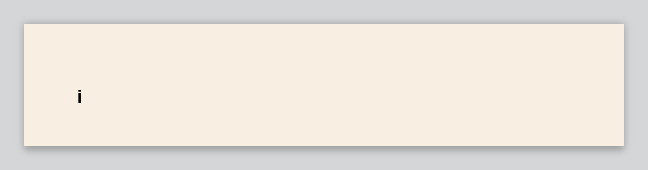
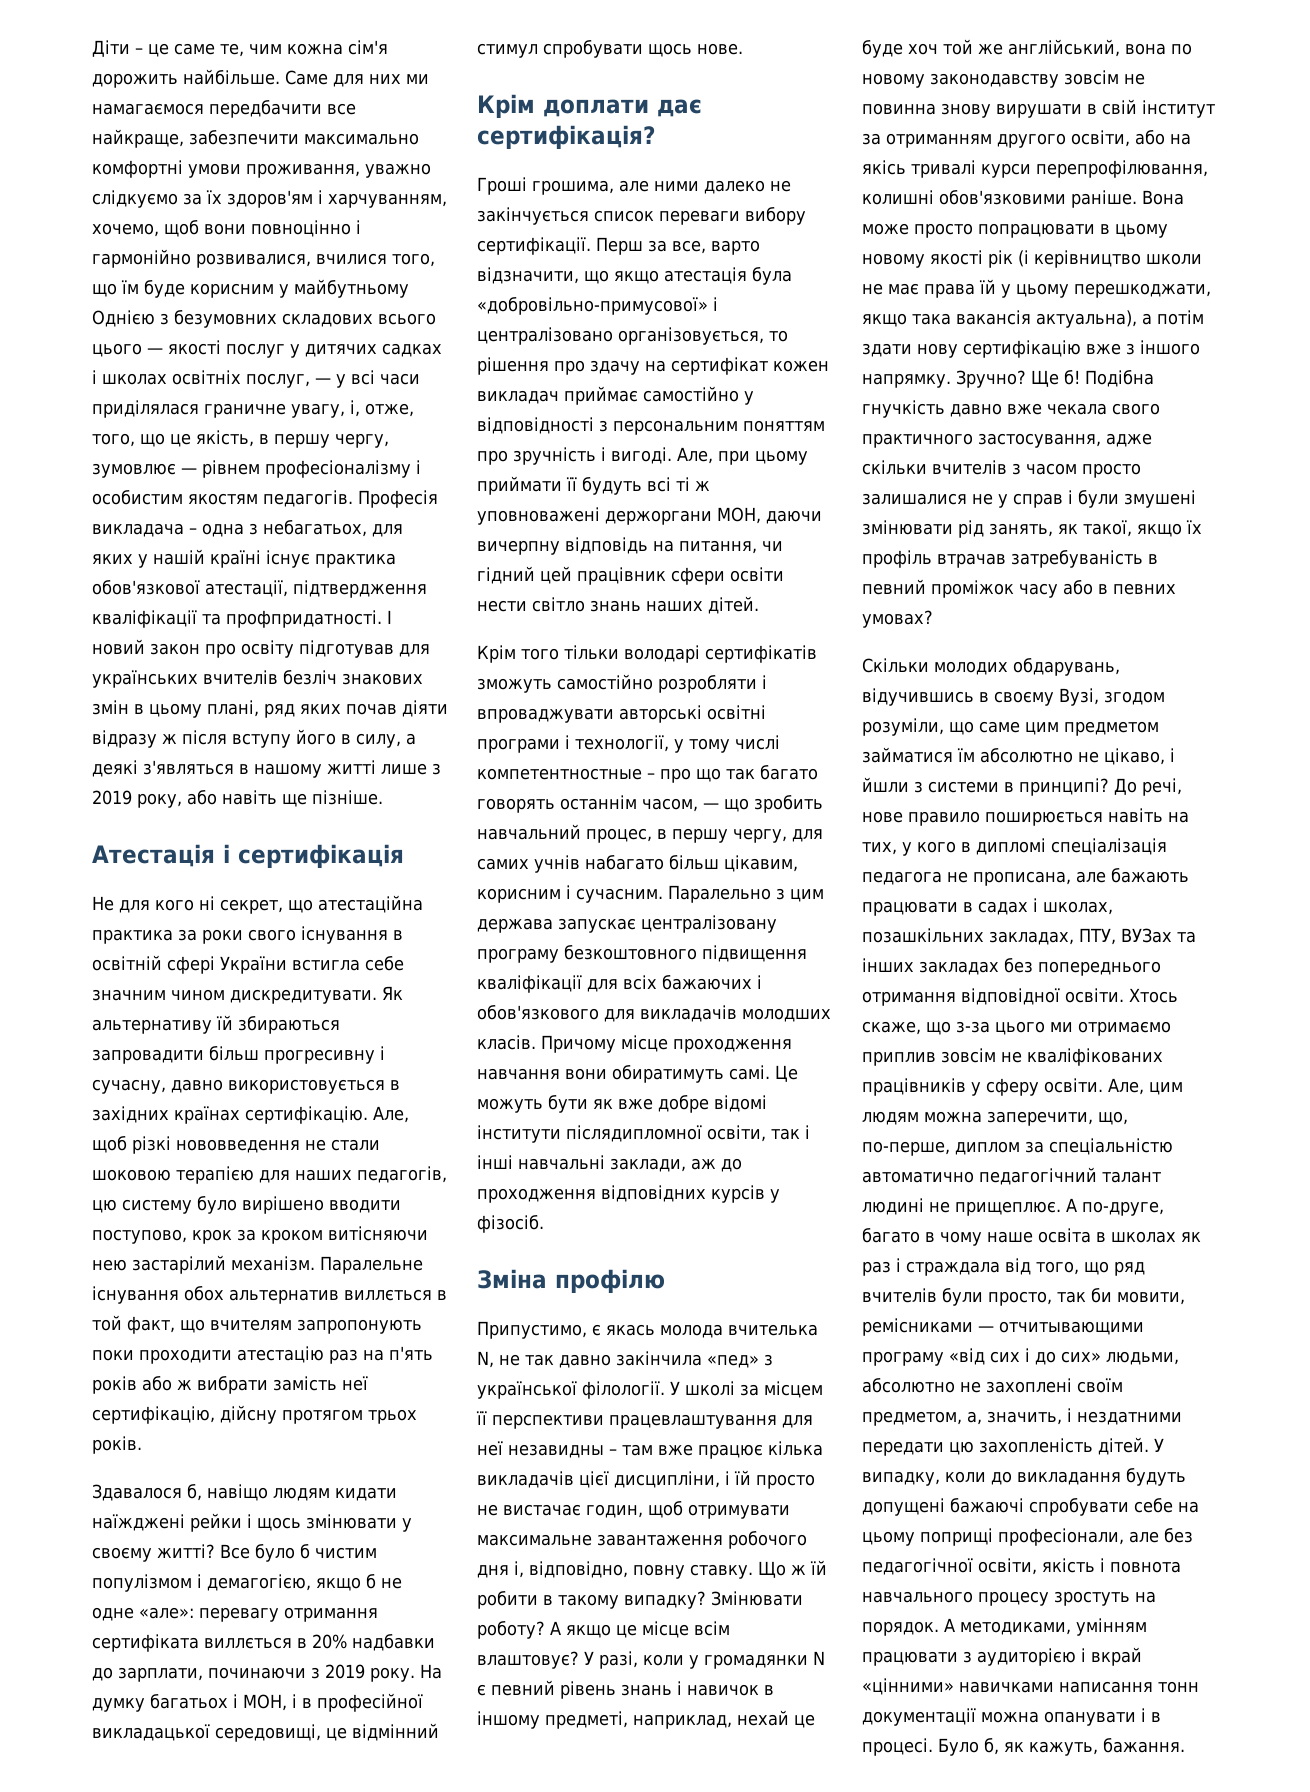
- і
+ Діти – це саме те, чим кожна сім'я дорожить найбільше. Саме для них ми намагаємося передбачити все найкраще, забезпечити максимально комфортні умови проживання, уважно слідкуємо за їх здоров'ям і харчуванням, хочемо, щоб вони повноцінно і гармонійно розвивалися, вчилися того, що їм буде корисним у майбутньому Однією з безумовних складових всього цього — якості послуг у дитячих садках і школах освітніх послуг, — у всі часи приділялася граничне увагу, і, отже, того, що це якість, в першу чергу, зумовлює — рівнем професіоналізму і особистим якостям педагогів. Професія викладача – одна з небагатьох, для яких у нашій країні існує практика обов'язкової атестації, підтвердження кваліфікації та профпридатності. І новий закон про освіту підготував для українських вчителів безліч знакових змін в цьому плані, ряд яких почав діяти відразу ж після вступу його в силу, а деякі з'являться в нашому житті лише з 2019 року, або навіть ще пізніше.
+ Атестація і сертифікація
+ Не для кого ні секрет, що атестаційна практика за роки свого існування в освітній сфері України встигла себе значним чином дискредитувати. Як альтернативу їй збираються запровадити більш прогресивну і сучасну, давно використовується в західних країнах сертифікацію. Але, щоб різкі нововведення не стали шоковою терапією для наших педагогів, цю систему було вирішено вводити поступово, крок за кроком витісняючи нею застарілий механізм. Паралельне існування обох альтернатив виллється в той факт, що вчителям запропонують поки проходити атестацію раз на п'ять років або ж вибрати замість неї сертифікацію, дійсну протягом трьох років.
+ Здавалося б, навіщо людям кидати наїжджені рейки і щось змінювати у своєму житті? Все було б чистим популізмом і демагогією, якщо б не одне «але»: перевагу отримання сертифіката виллється в 20% надбавки до зарплати, починаючи з 2019 року. На думку багатьох і МОН, і в професійної викладацької середовищі, це відмінний стимул спробувати щось нове.
+ Крім доплати дає сертифікація?
+ Гроші грошима, але ними далеко не закінчується список переваги вибору сертифікації. Перш за все, варто відзначити, що якщо атестація була «добровільно-примусової» і централізовано організовується, то рішення про здачу на сертифікат кожен викладач приймає самостійно у відповідності з персональним поняттям про зручність і вигоді. Але, при цьому приймати її будуть всі ті ж уповноважені держоргани МОН, даючи вичерпну відповідь на питання, чи гідний цей працівник сфери освіти нести світло знань наших дітей.
+ Крім того тільки володарі сертифікатів зможуть самостійно розробляти і впроваджувати авторські освітні програми і технології, у тому числі компетентностные – про що так багато говорять останнім часом, — що зробить навчальний процес, в першу чергу, для самих учнів набагато більш цікавим, корисним і сучасним. Паралельно з цим держава запускає централізовану програму безкоштовного підвищення кваліфікації для всіх бажаючих і обов'язкового для викладачів молодших класів. Причому місце проходження навчання вони обиратимуть самі. Це можуть бути як вже добре відомі інститути післядипломної освіти, так і інші навчальні заклади, аж до проходження відповідних курсів у фізосіб.
+ Зміна профілю
+ Припустимо, є якась молода вчителька N, не так давно закінчила «пед» з української філології. У школі за місцем її перспективи працевлаштування для неї незавидны – там вже працює кілька викладачів цієї дисципліни, і їй просто не вистачає годин, щоб отримувати максимальне завантаження робочого дня і, відповідно, повну ставку. Що ж їй робити в такому випадку? Змінювати роботу? А якщо це місце всім влаштовує? У разі, коли у громадянки N є певний рівень знань і навичок в іншому предметі, наприклад, нехай це буде хоч той же англійський, вона по новому законодавству зовсім не повинна знову вирушати в свій інститут за отриманням другого освіти, або на якісь тривалі курси перепрофілювання, колишні обов'язковими раніше. Вона може просто попрацювати в цьому новому якості рік (і керівництво школи не має права їй у цьому перешкоджати, якщо така вакансія актуальна), а потім здати нову сертифікацію вже з іншого напрямку. Зручно? Ще б! Подібна гнучкість давно вже чекала свого практичного застосування, адже скільки вчителів з часом просто залишалися не у справ і були змушені змінювати рід занять, як такої, якщо їх профіль втрачав затребуваність в певний проміжок часу або в певних умовах?
+ Скільки молодих обдарувань, відучившись в своєму Вузі, згодом розуміли, що саме цим предметом займатися їм абсолютно не цікаво, і йшли з системи в принципі? До речі, нове правило поширюється навіть на тих, у кого в дипломі спеціалізація педагога не прописана, але бажають працювати в садах і школах, позашкільних закладах, ПТУ, ВУЗах та інших закладах без попереднього отримання відповідної освіти. Хтось скаже, що з-за цього ми отримаємо приплив зовсім не кваліфікованих працівників у сферу освіти. Але, цим людям можна заперечити, що, по-перше, диплом за спеціальністю автоматично педагогічний талант людині не прищеплює. А по-друге, багато в чому наше освіта в школах як раз і страждала від того, що ряд вчителів були просто, так би мовити, ремісниками — отчитывающими програму «від сих і до сих» людьми, абсолютно не захоплені своїм предметом, а, значить, і нездатними передати цю захопленість дітей. У випадку, коли до викладання будуть допущені бажаючі спробувати себе на цьому поприщі професіонали, але без педагогічної освіти, якість і повнота навчального процесу зростуть на порядок. А методиками, умінням працювати з аудиторією і вкрай «цінними» навичками написання тонн документації можна опанувати і в процесі. Було б, як кажуть, бажання.

